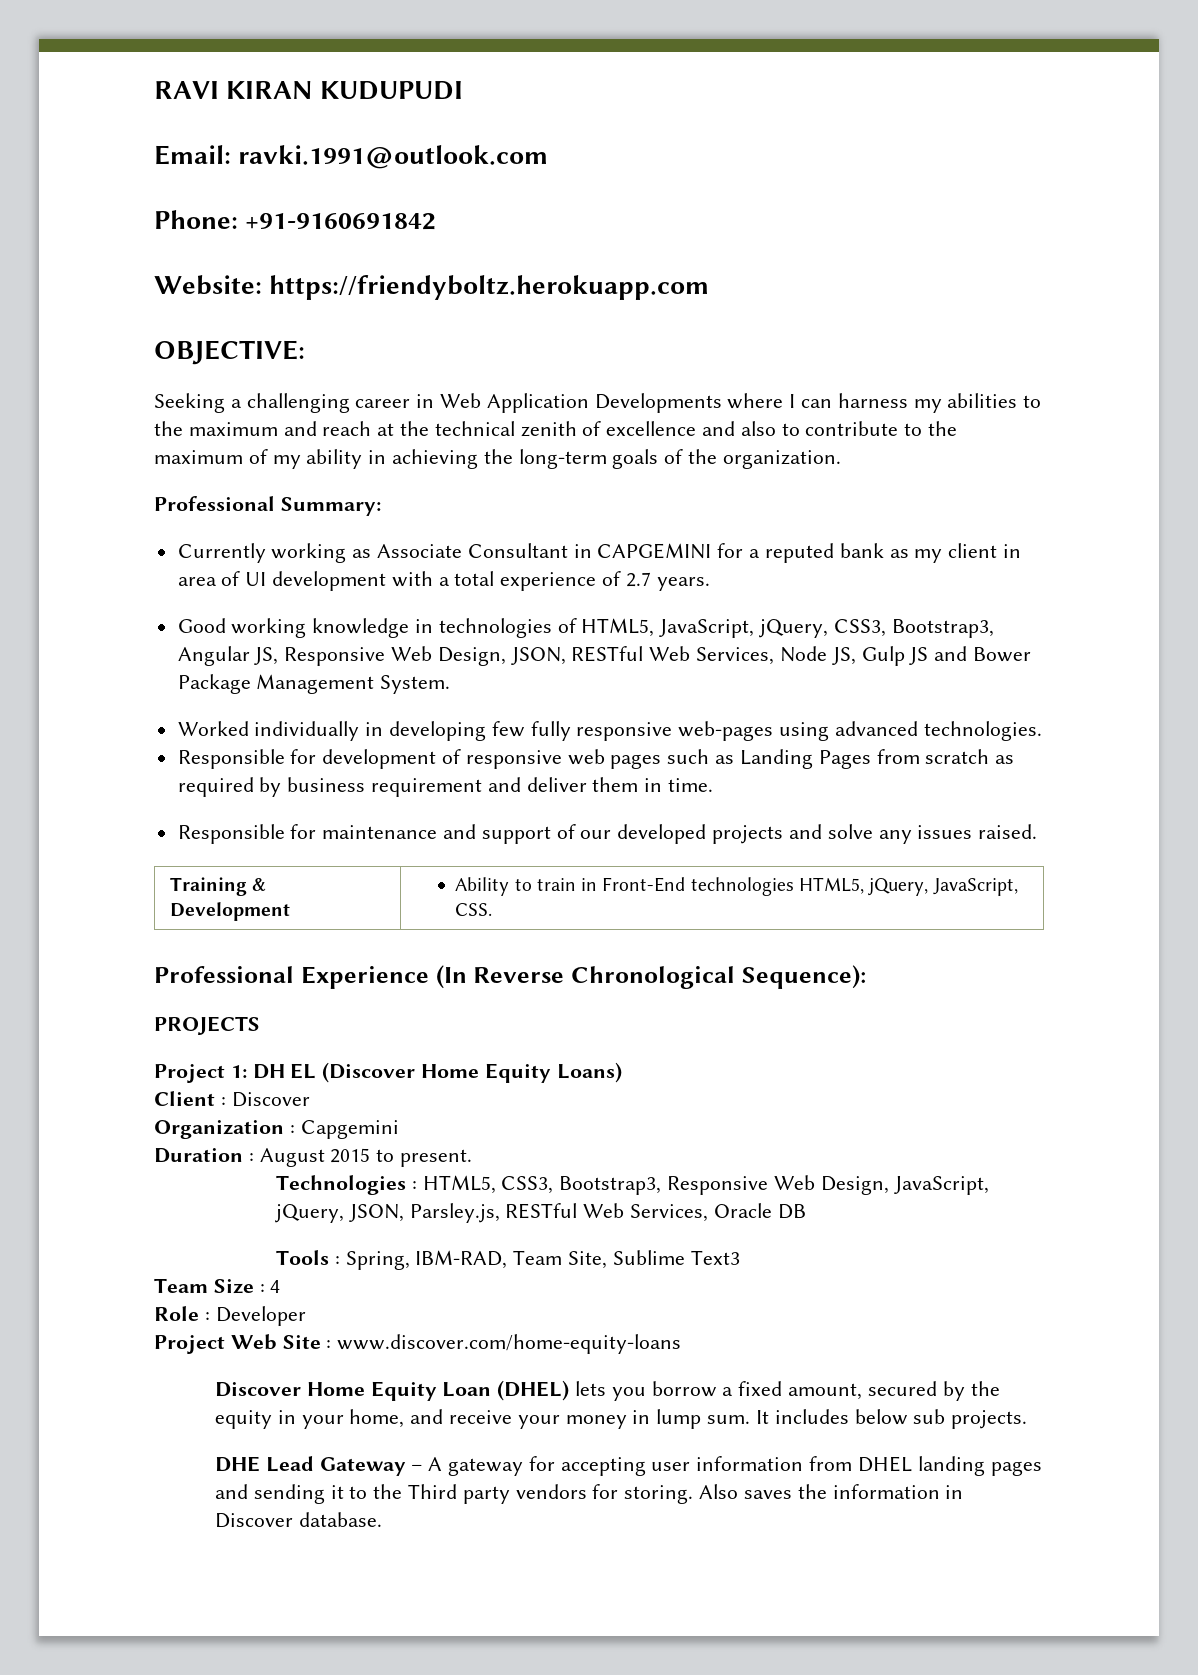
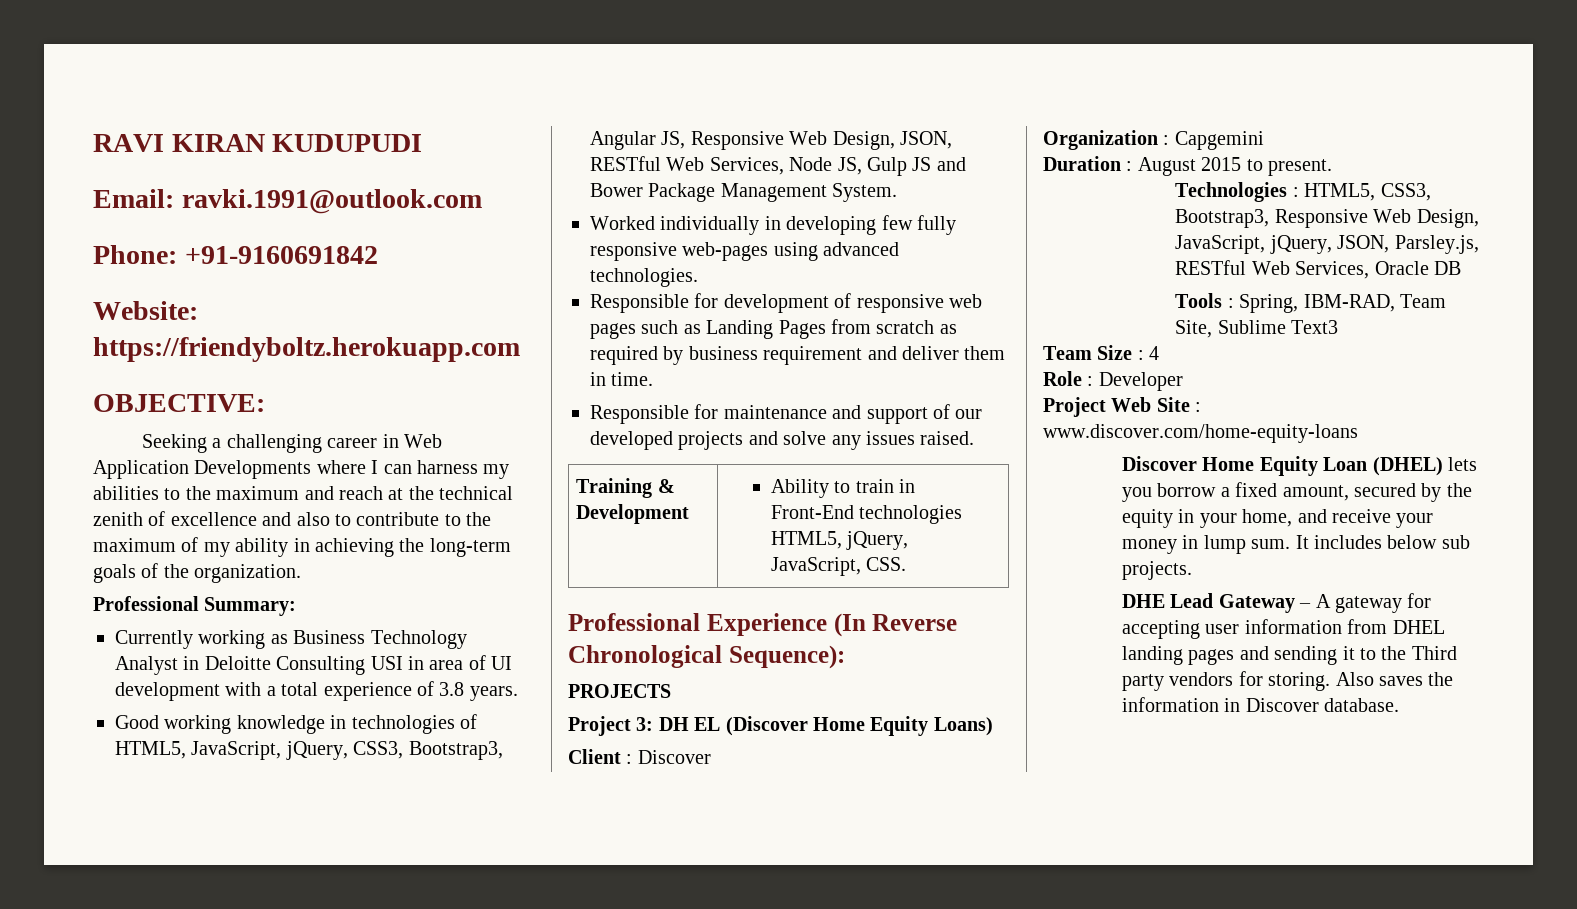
- Currently working as Associate Consultant in CAPGEMINI for a reputed bank as my client in area of UI development with a total experience of 2.7 years.
+ Currently working as Business Technology Analyst in Deloitte Consulting USI in area of UI development with a total experience of 3.8 years.
- Project 1: DH EL (Discover Home Equity Loans)
+ Project 3: DH EL (Discover Home Equity Loans)

